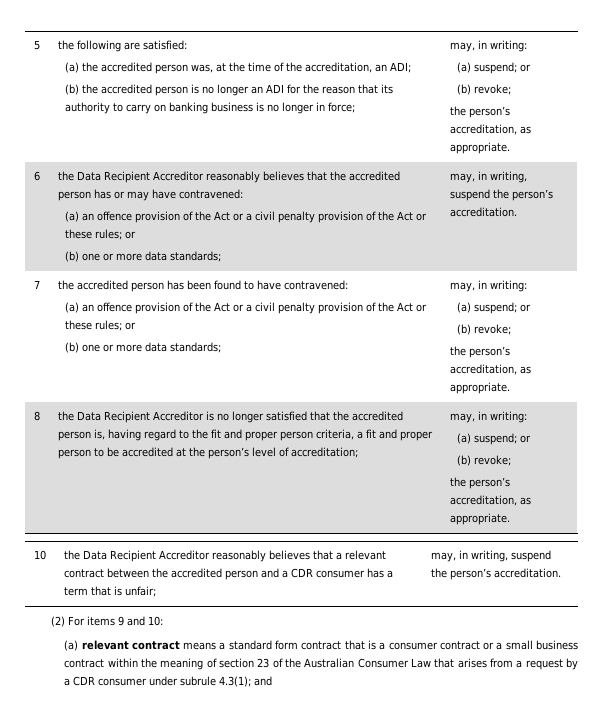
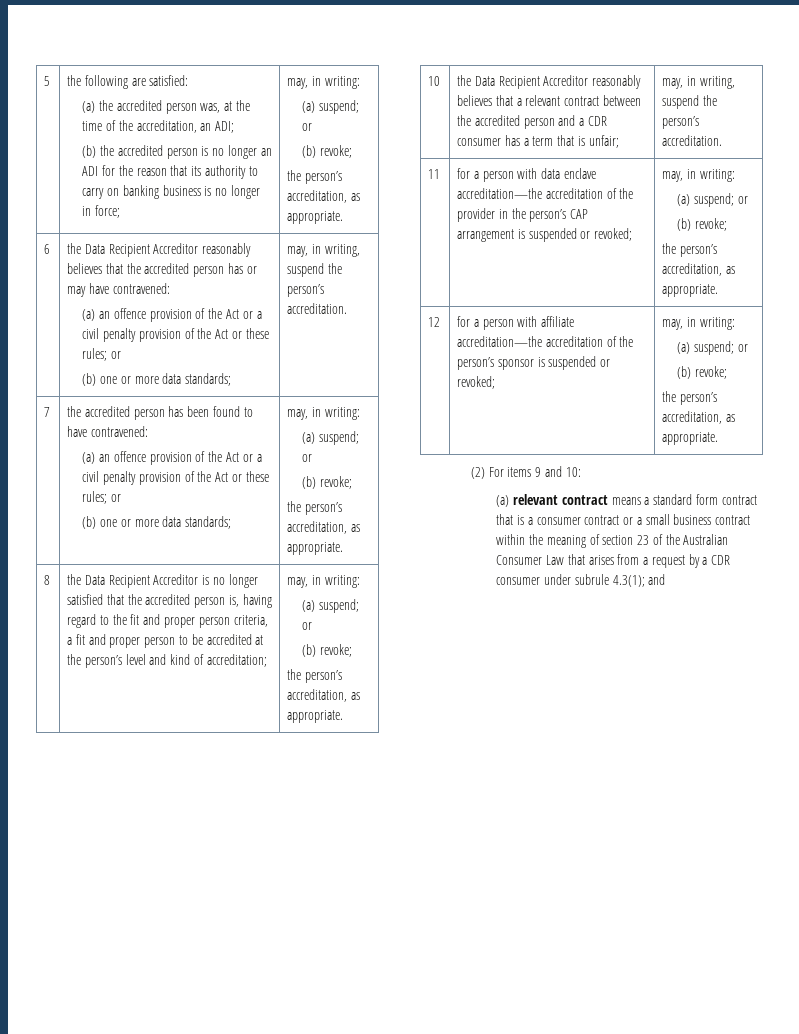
- the Data Recipient Accreditor is no longer satisfied that the accredited person is, having regard to the fit and proper person criteria, a fit and proper person to be accredited at the person’s level of accreditation;
+ the Data Recipient Accreditor is no longer satisfied that the accredited person is, having regard to the fit and proper person criteria, a fit and proper person to be accredited at the person’s level and kind of accreditation;
+ 11 | for a person with data enclave accreditation—the accreditation of the provider in the person’s CAP arrangement is suspended or revoked; | may, in writing:
+ (a) suspend; or
+ (b) revoke;
+ the person’s accreditation, as appropriate.
+ 12 | for a person with affiliate accreditation—the accreditation of the person’s sponsor is suspended or revoked; | may, in writing:
+ (a) suspend; or
+ (b) revoke;
+ the person’s accreditation, as appropriate.

